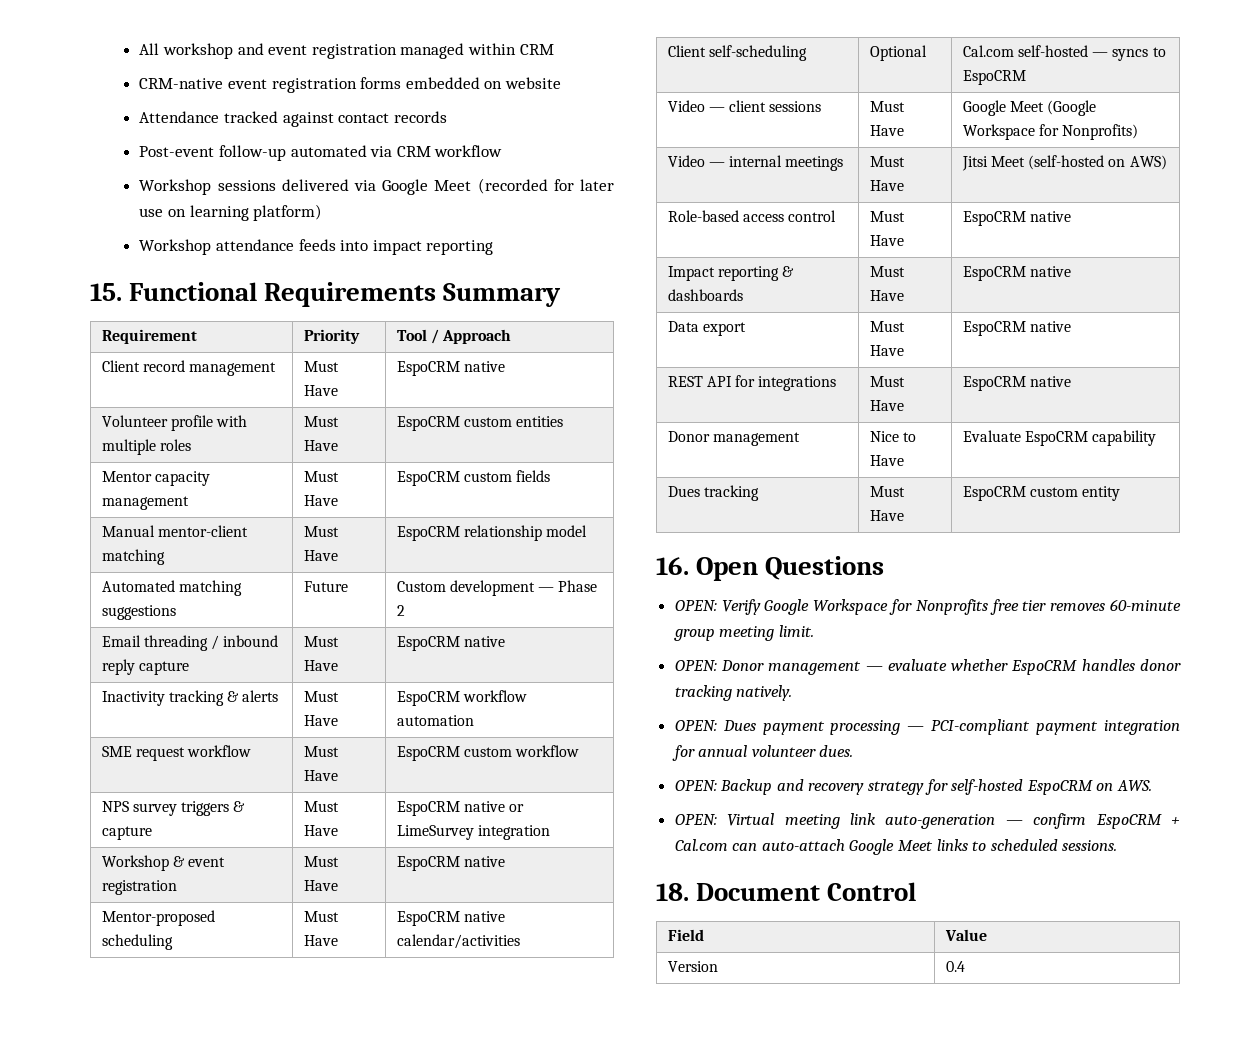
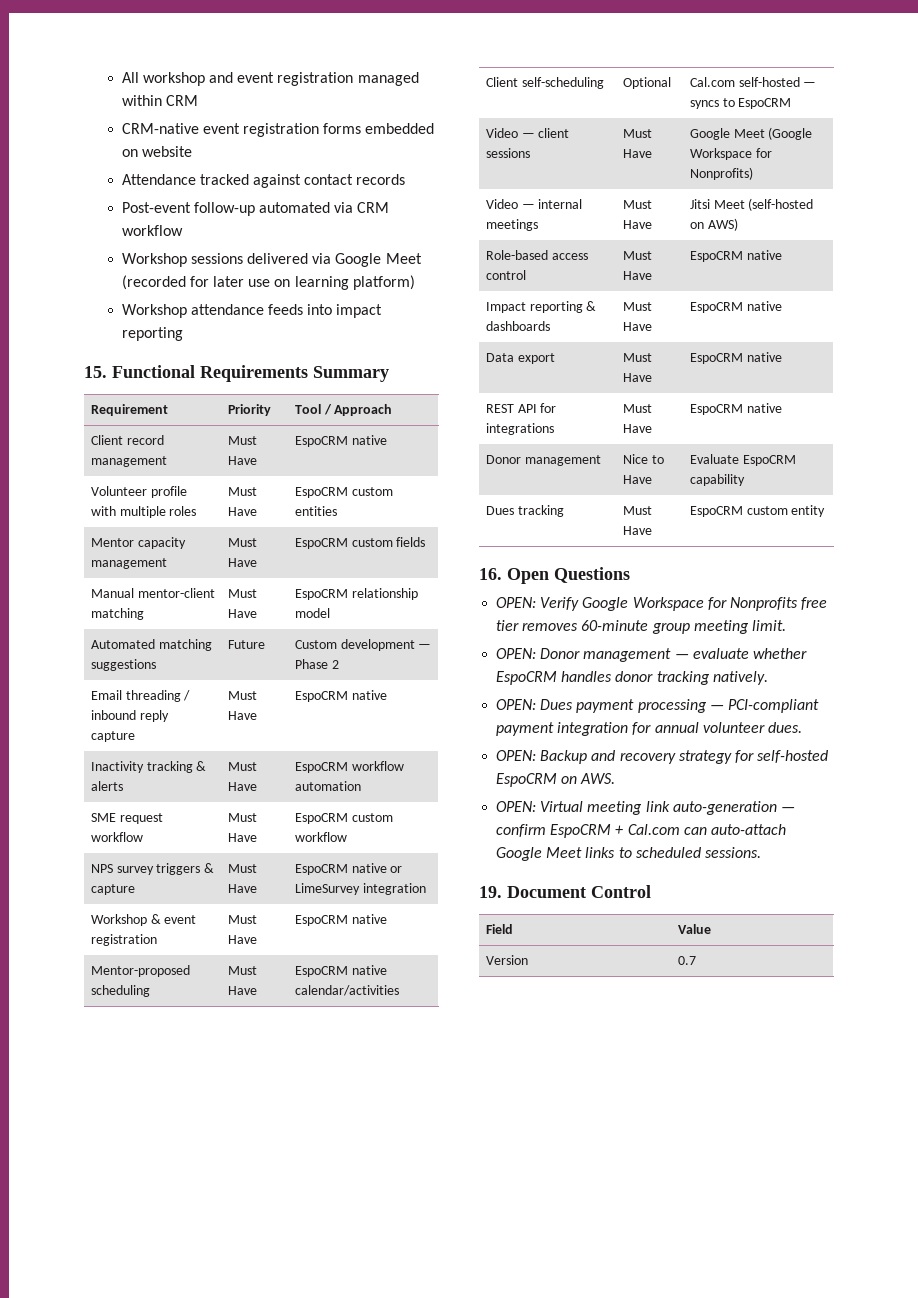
- 18. Document Control
+ 19. Document Control
- Version | 0.4
+ Version | 0.7

